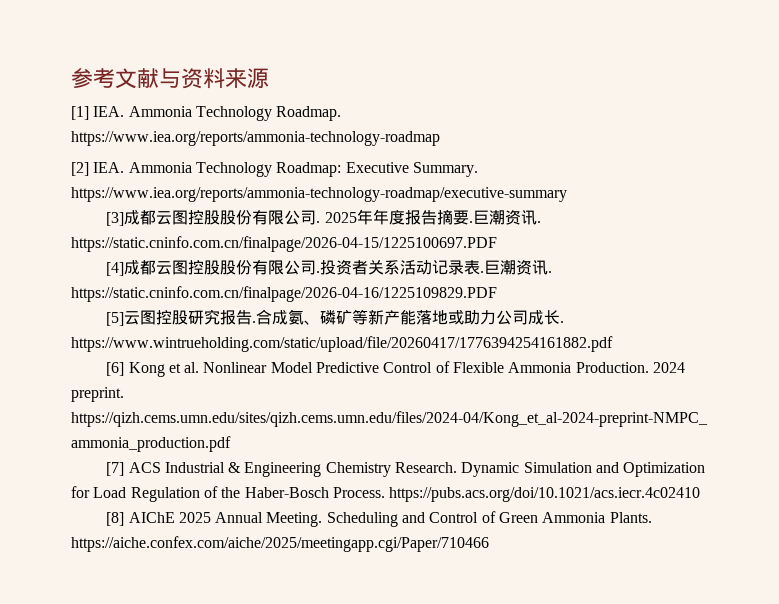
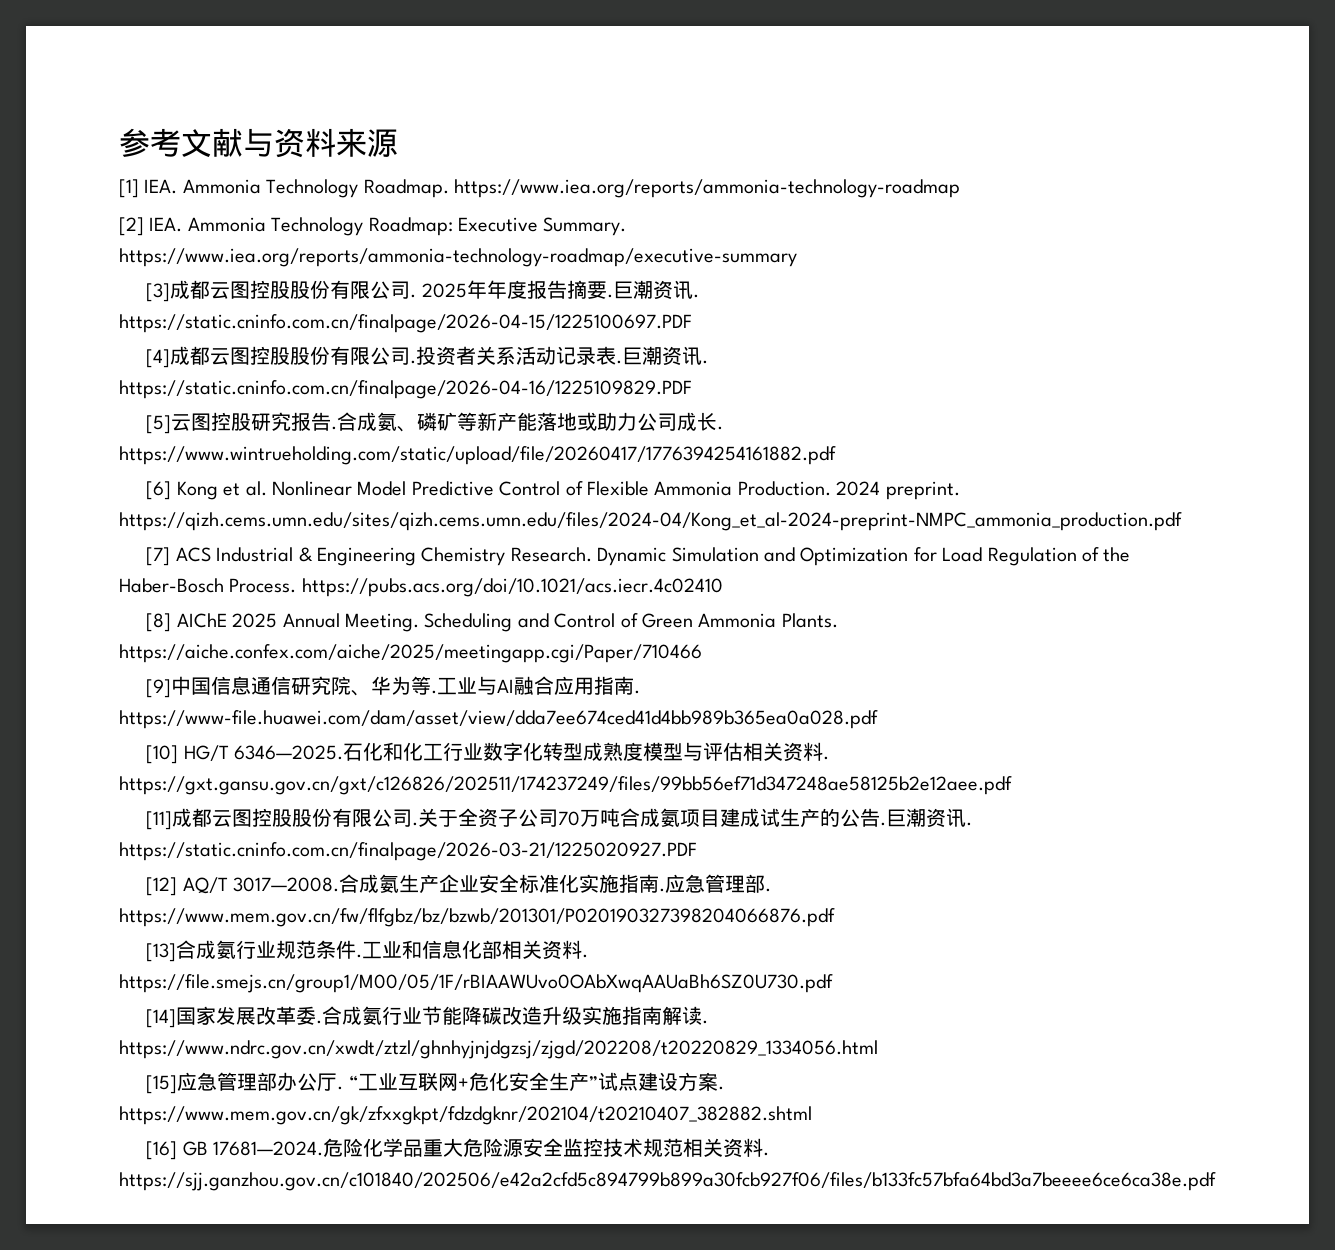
+ [9]中国信息通信研究院、华为等.工业与AI融合应用指南. https://www-file.huawei.com/dam/asset/view/dda7ee674ced41d4bb989b365ea0a028.pdf
+ [10] HG/T 6346—2025.石化和化工行业数字化转型成熟度模型与评估相关资料. https://gxt.gansu.gov.cn/gxt/c126826/202511/174237249/files/99bb56ef71d347248ae58125b2e12aee.pdf
+ [11]成都云图控股股份有限公司.关于全资子公司70万吨合成氨项目建成试生产的公告.巨潮资讯. https://static.cninfo.com.cn/finalpage/2026-03-21/1225020927.PDF
+ [12] AQ/T 3017—2008.合成氨生产企业安全标准化实施指南.应急管理部. https://www.mem.gov.cn/fw/flfgbz/bz/bzwb/201301/P020190327398204066876.pdf
+ [13]合成氨行业规范条件.工业和信息化部相关资料. https://file.smejs.cn/group1/M00/05/1F/rBIAAWUvo0OAbXwqAAUaBh6SZ0U730.pdf
+ [14]国家发展改革委.合成氨行业节能降碳改造升级实施指南解读. https://www.ndrc.gov.cn/xwdt/ztzl/ghnhyjnjdgzsj/zjgd/202208/t20220829_1334056.html
+ [15]应急管理部办公厅. “工业互联网+危化安全生产”试点建设方案. https://www.mem.gov.cn/gk/zfxxgkpt/fdzdgknr/202104/t20210407_382882.shtml
+ [16] GB 17681—2024.危险化学品重大危险源安全监控技术规范相关资料. https://sjj.ganzhou.gov.cn/c101840/202506/e42a2cfd5c894799b899a30fcb927f06/files/b133fc57bfa64bd3a7beeee6ce6ca38e.pdf

